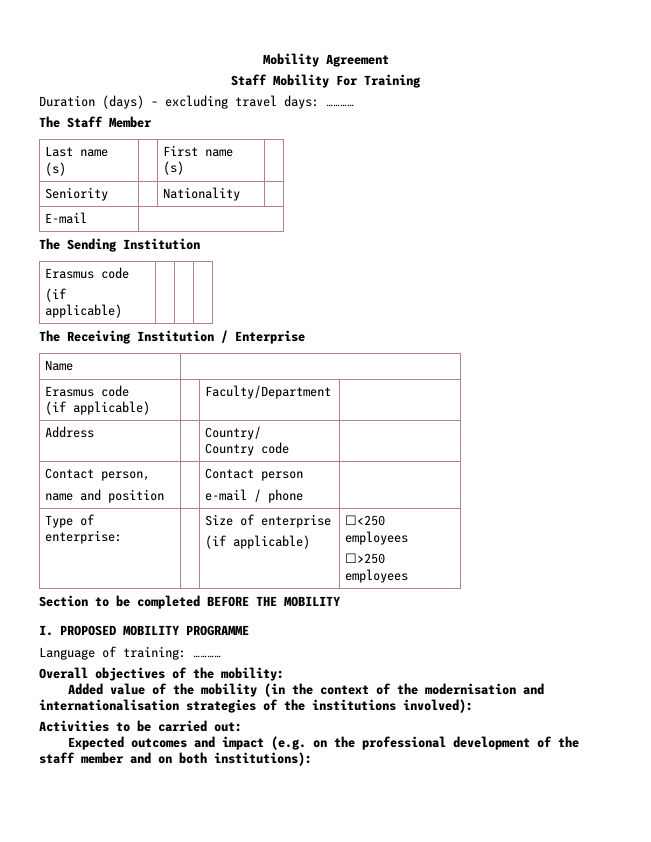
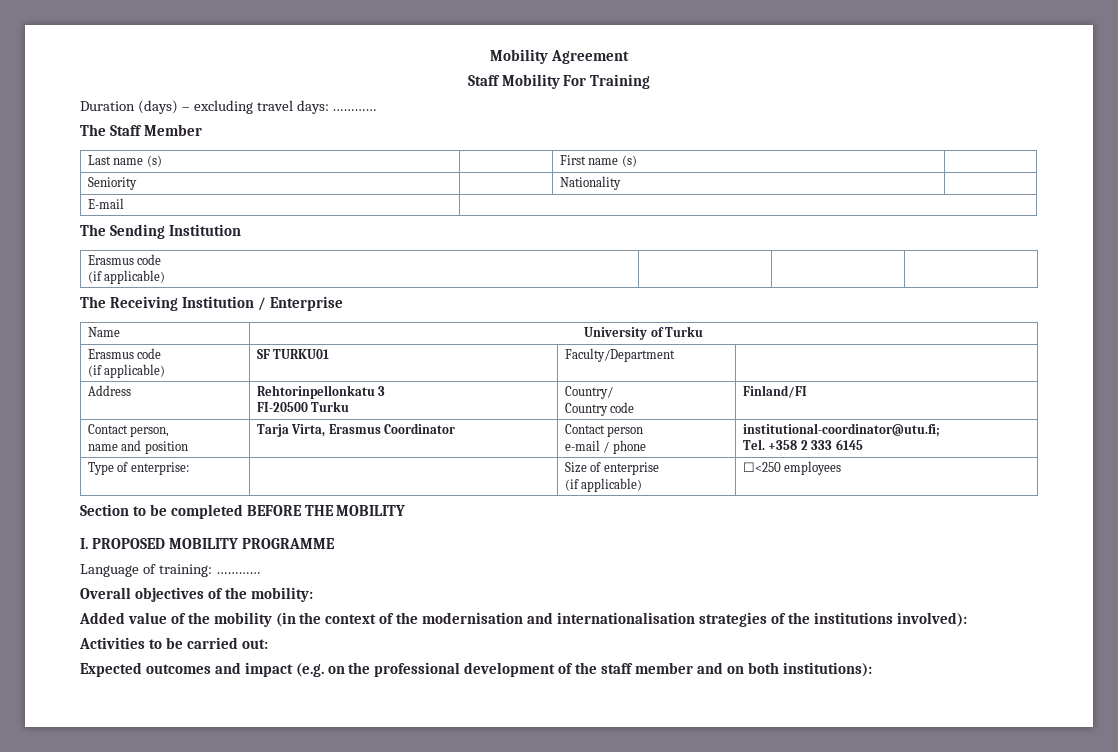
- Name |
+ Name | University of Turku
  Erasmus code
- (if applicable) | | Faculty/Department |
+ (if applicable) | SF TURKU01 | Faculty/Department |
- Address | | Country/
- Country code |
+ Address | Rehtorinpellonkatu 3
+ FI-20500 Turku | Country/
+ Country code | Finland/FI
  Contact person,
- name and position | | Contact person
- e-mail / phone |
+ name and position | Tarja Virta, Erasmus Coordinator | Contact person
+ e-mail / phone | institutional-coordinator@utu.fi;
+ Tel. +358 2 333 6145
  Type of enterprise: | | Size of enterprise
  (if applicable) | ☐<250 employees
- ☐>250 employees

